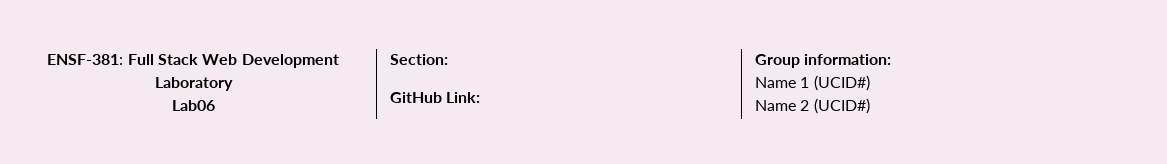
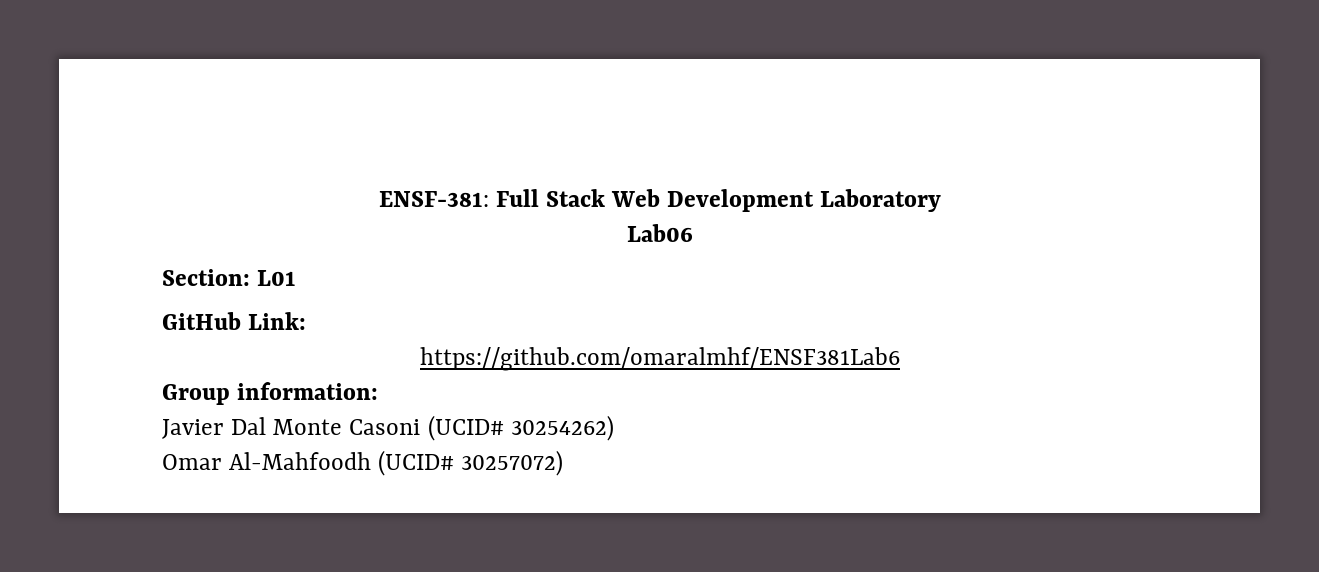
- Section:
+ Section: L01
+ https://github.com/omaralmhf/ENSF381Lab6
- Name 1 (UCID#)
- Name 2 (UCID#)
+ Javier Dal Monte Casoni (UCID# 30254262)
+ Omar Al-Mahfoodh (UCID# 30257072)

